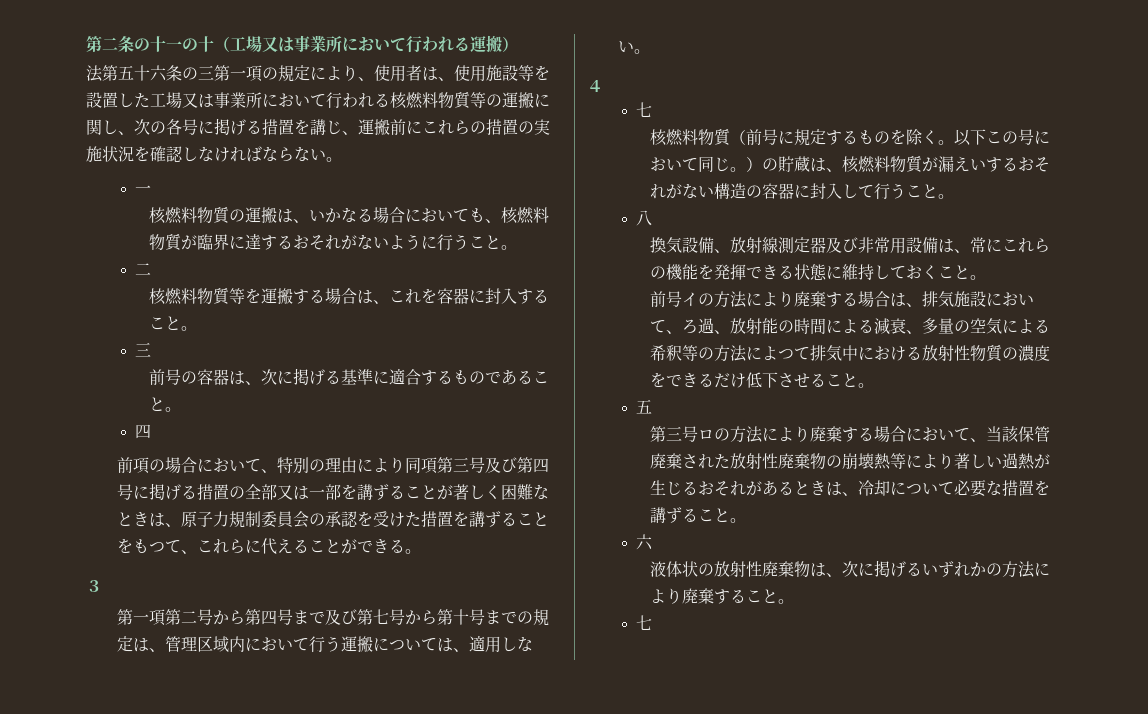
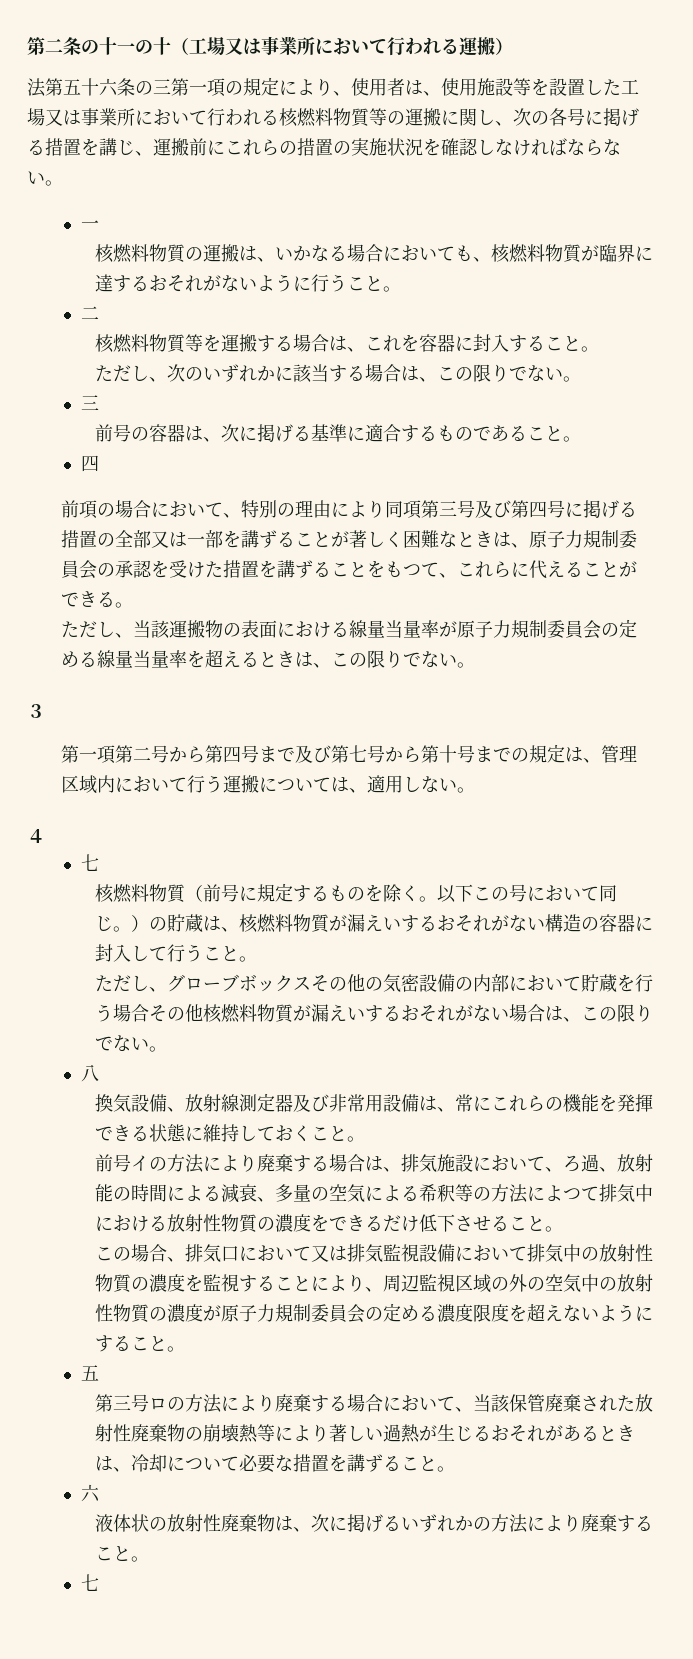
+ ただし、次のいずれかに該当する場合は、この限りでない。
+ ただし、当該運搬物の表面における線量当量率が原子力規制委員会の定める線量当量率を超えるときは、この限りでない。
+ ただし、グローブボックスその他の気密設備の内部において貯蔵を行う場合その他核燃料物質が漏えいするおそれがない場合は、この限りでない。
+ この場合、排気口において又は排気監視設備において排気中の放射性物質の濃度を監視することにより、周辺監視区域の外の空気中の放射性物質の濃度が原子力規制委員会の定める濃度限度を超えないようにすること。

